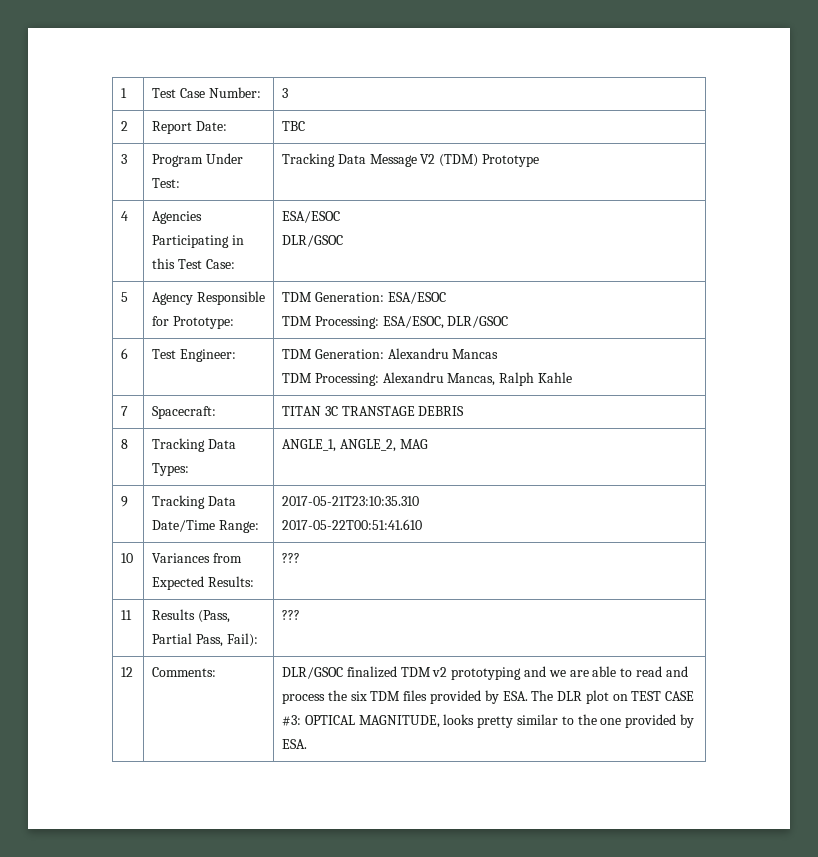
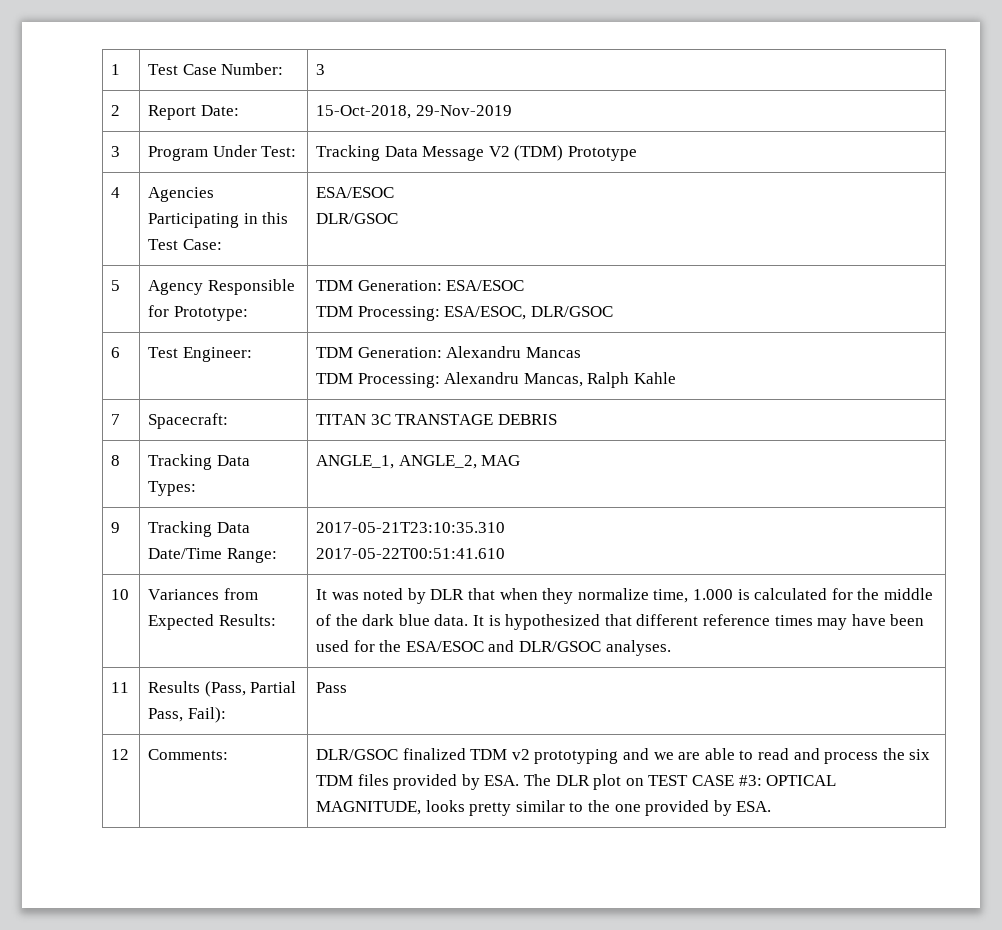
- 2 | Report Date: | TBC
+ 2 | Report Date: | 15-Oct-2018, 29-Nov-2019
- Variances from Expected Results: | ???
+ Variances from Expected Results: | It was noted by DLR that when they normalize time, 1.000 is calculated for the middle of the dark blue data. It is hypothesized that different reference times may have been used for the ESA/ESOC and DLR/GSOC analyses.
- 11 | Results (Pass, Partial Pass, Fail): | ???
+ 11 | Results (Pass, Partial Pass, Fail): | Pass

